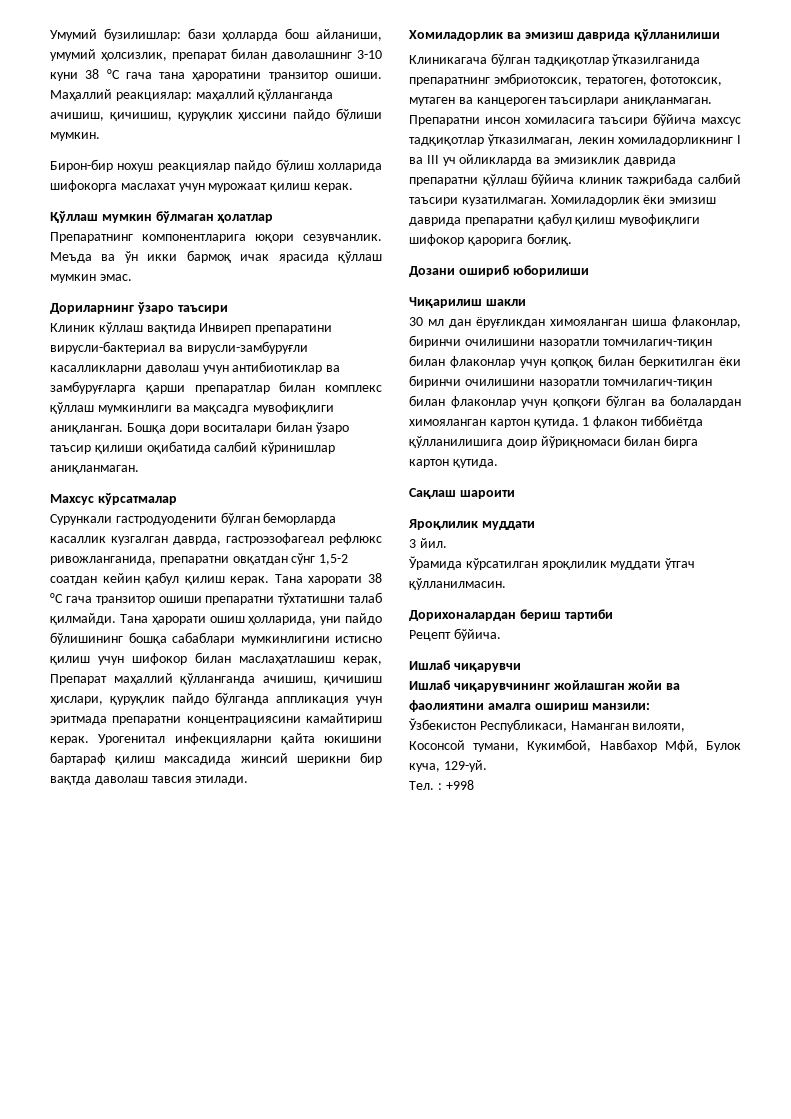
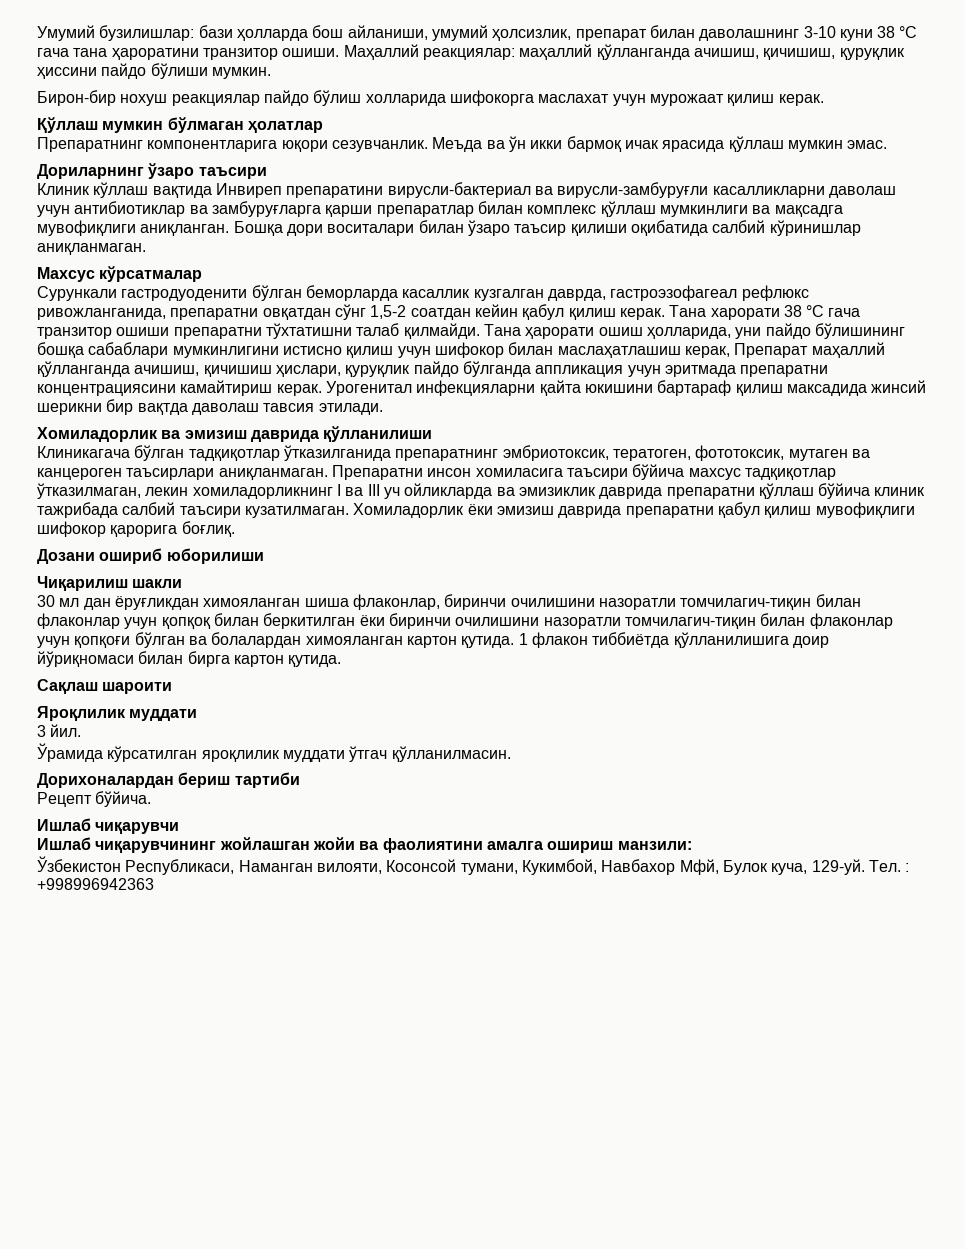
- Ўзбекистон Республикаси, Наманган вилояти, Косонсой тумани, Кукимбой, Навбахор Мфй, Булок куча, 129-уй.
- Тел. : +998
+ Ўзбекистон Республикаси, Наманган вилояти, Косонсой тумани, Кукимбой, Навбахор Мфй, Булок куча, 129-уй. Тел. : +998996942363

